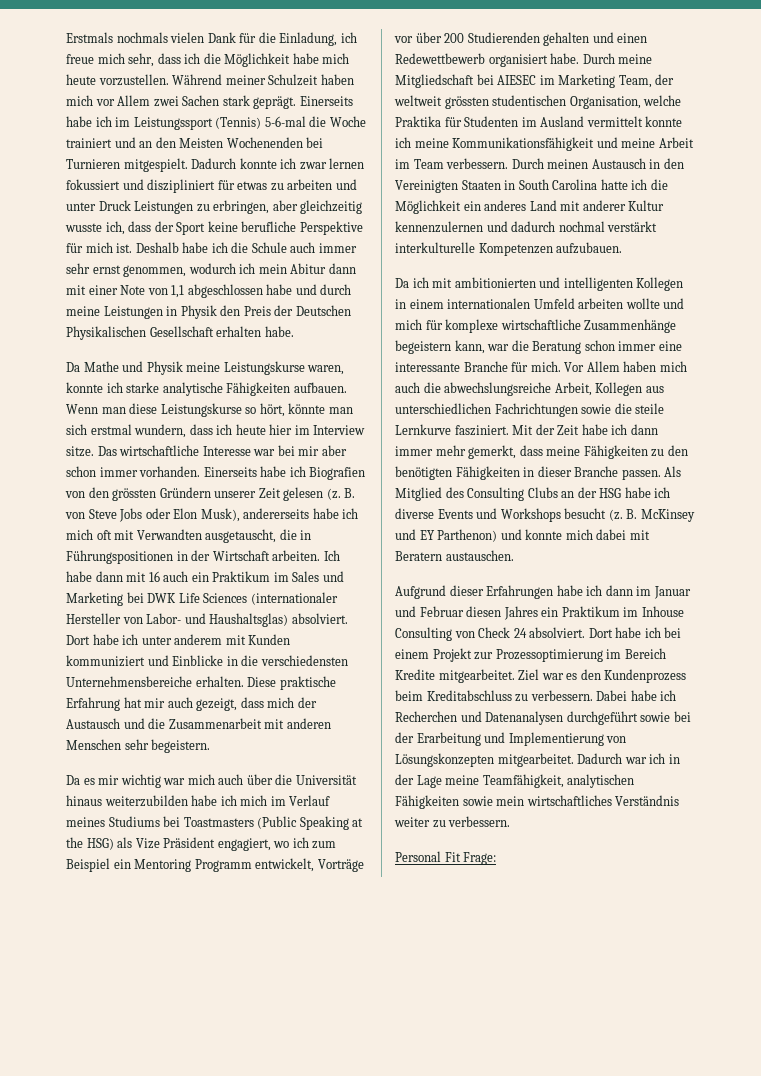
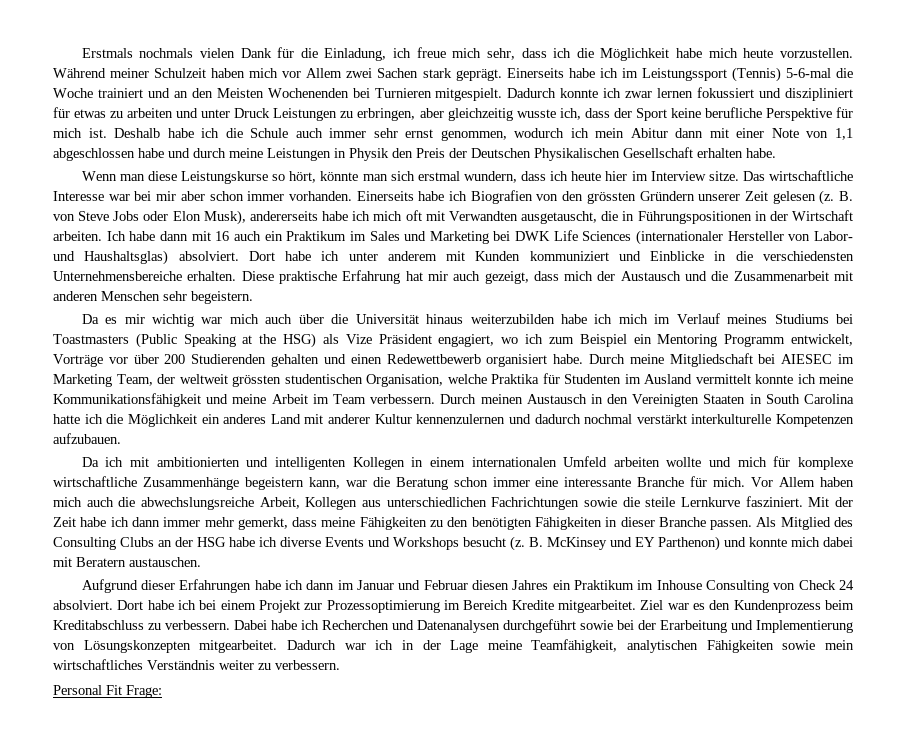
- Da Mathe und Physik meine Leistungskurse waren, konnte ich starke analytische Fähigkeiten aufbauen.

